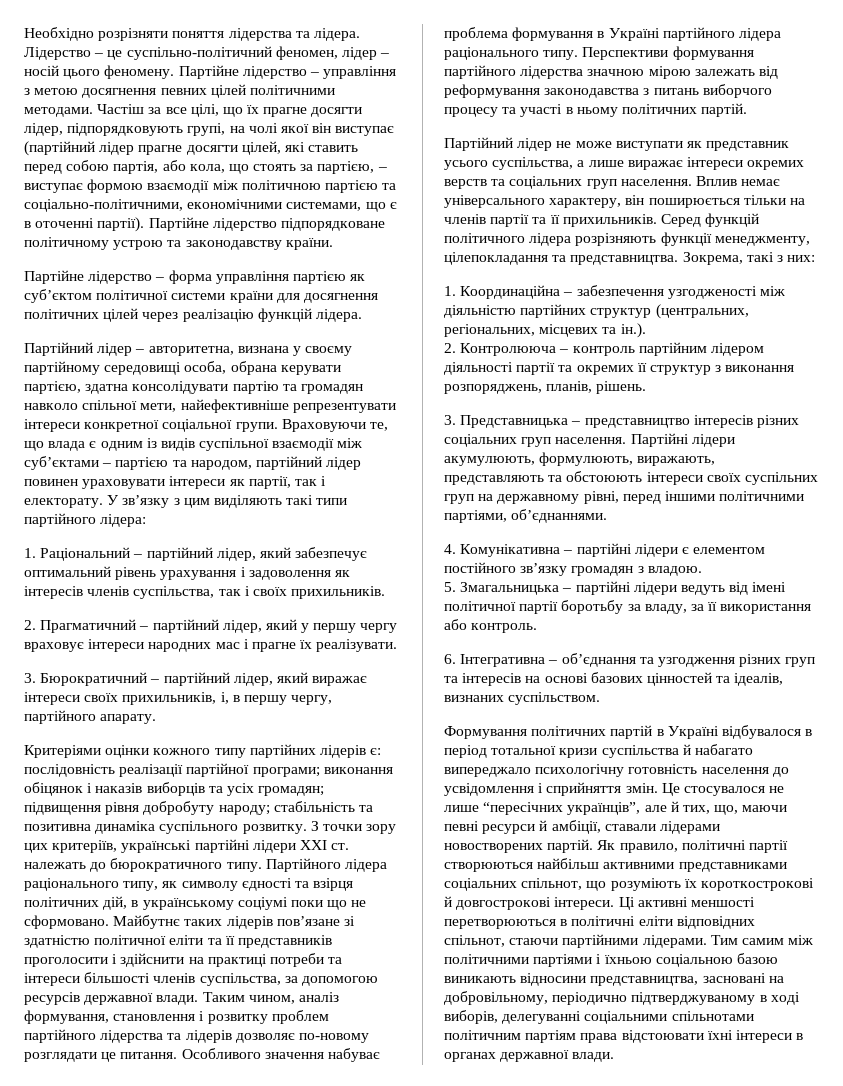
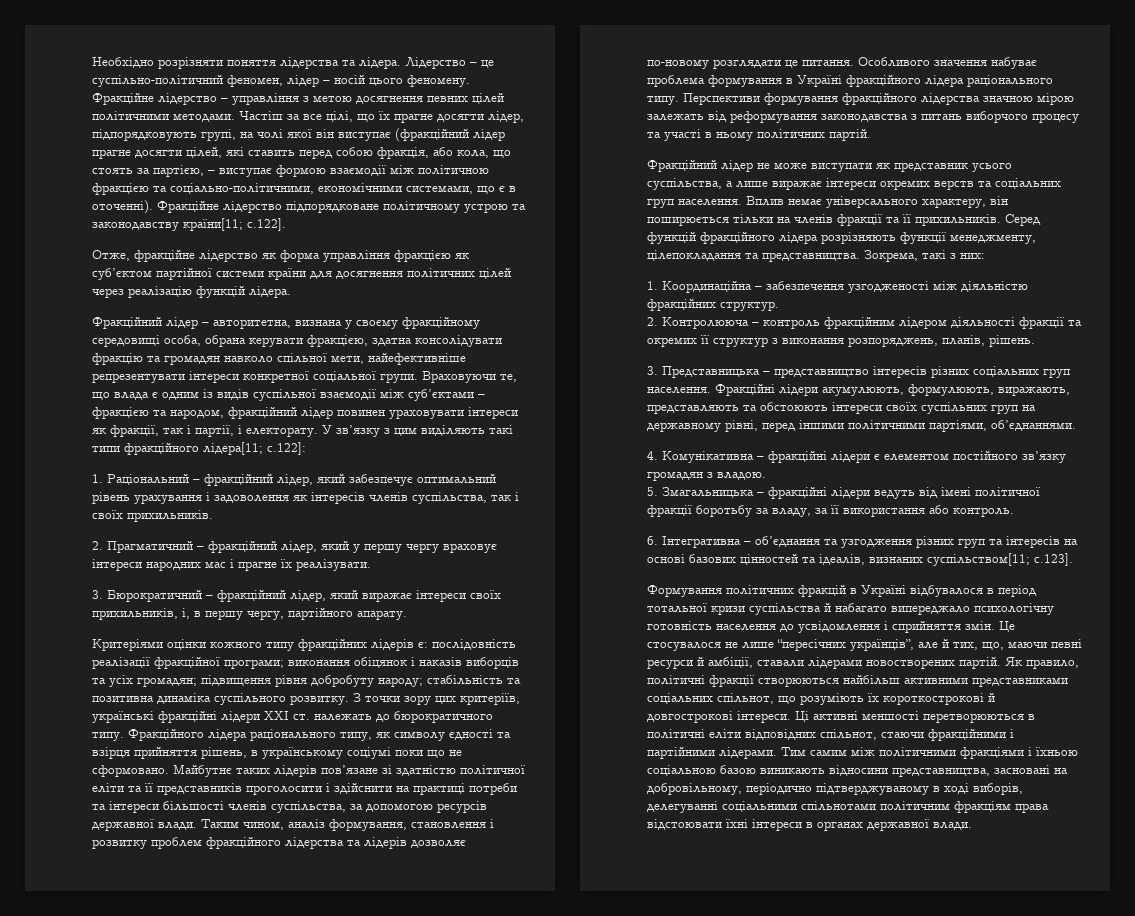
- Партійне лідерство – управління з метою досягнення певних цілей політичними методами.
+ Фракційне лідерство – управління з метою досягнення певних цілей політичними методами.
- Частіш за все цілі, що їх прагне досягти лідер, підпорядковують групі, на чолі якої він виступає (партійний лідер прагне досягти цілей, які ставить перед собою партія, або кола, що стоять за партією, – виступає формою взаємодії між політичною партією та соціально-політичними, економічними системами, що є в оточенні партії). Партійне лідерство підпорядковане політичному устрою та законодавству країни.
- Партійне лідерство – форма управління партією як суб’єктом політичної системи країни для досягнення політичних цілей через реалізацію функцій лідера.
+ Частіш за все цілі, що їх прагне досягти лідер, підпорядковують групі, на чолі якої він виступає (фракційний лідер прагне досягти цілей, які ставить перед собою фракція, або кола, що стоять за партією, – виступає формою взаємодії між політичною фракцією та соціально-політичними, економічними системами, що є в оточенні). Фракційне лідерство підпорядковане політичному устрою та законодавству країни[11; с.122].
+ Отже, фракційне лідерство як форма управління фракцією як суб’єктом партійної системи країни для досягнення політичних цілей через реалізацію функцій лідера.
- Партійний лідер – авторитетна, визнана у своєму партійному середовищі особа, обрана керувати партією, здатна консолідувати партію та громадян навколо спільної мети, найефективніше репрезентувати інтереси конкретної соціальної групи.
+ Фракційний лідер – авторитетна, визнана у своєму фракційному середовищі особа, обрана керувати фракцією, здатна консолідувати фракцію та громадян навколо спільної мети, найефективніше репрезентувати інтереси конкретної соціальної групи.
- Враховуючи те, що влада є одним із видів суспільної взаємодії між суб’єктами – партією та народом, партійний лідер повинен ураховувати інтереси як партії, так і електорату.
+ Враховуючи те, що влада є одним із видів суспільної взаємодії між суб’єктами – фракцією та народом, фракційний лідер повинен ураховувати інтереси як фракції, так і партії, і електорату.
- У зв’язку з цим виділяють такі типи партійного лідера:
+ У зв’язку з цим виділяють такі типи фракційного лідера[11; с.122]:
- 1. Раціональний – партійний лідер, який забезпечує оптимальний рівень урахування і задоволення як інтересів членів суспільства, так і своїх прихильників.
+ 1. Раціональний – фракційний лідер, який забезпечує оптимальний рівень урахування і задоволення як інтересів членів суспільства, так і своїх прихильників.
- 2. Прагматичний – партійний лідер, який у першу чергу враховує інтереси народних мас і прагне їх реалізувати.
+ 2. Прагматичний – фракційний лідер, який у першу чергу враховує інтереси народних мас і прагне їх реалізувати.
- 3. Бюрократичний – партійний лідер, який виражає інтереси своїх прихильників, і, в першу чергу, партійного апарату.
+ 3. Бюрократичний – фракційний лідер, який виражає інтереси своїх прихильників, і, в першу чергу, партійного апарату.
- Критеріями оцінки кожного типу партійних лідерів є: послідовність реалізації партійної програми; виконання обіцянок і наказів виборців та усіх громадян; підвищення рівня добробуту народу; стабільність та позитивна динаміка суспільного розвитку.
+ Критеріями оцінки кожного типу фракційних лідерів є: послідовність реалізації фракційної програми; виконання обіцянок і наказів виборців та усіх громадян; підвищення рівня добробуту народу; стабільність та позитивна динаміка суспільного розвитку.
- З точки зору цих критеріїв, українські партійні лідери ХХІ ст. належать до бюрократичного типу.
+ З точки зору цих критеріїв, українські фракційні лідери ХХІ ст. належать до бюрократичного типу.
- Партійного лідера раціонального типу, як символу єдності та взірця політичних дій, в українському соціумі поки що не сформовано.
+ Фракційного лідера раціонального типу, як символу єдності та взірця прийняття рішень, в українському соціумі поки що не сформовано.
- Таким чином, аналіз формування, становлення і розвитку проблем партійного лідерства та лідерів дозволяє по-новому розглядати це питання.
+ Таким чином, аналіз формування, становлення і розвитку проблем фракційного лідерства та лідерів дозволяє по-новому розглядати це питання.
- Особливого значення набуває проблема формування в Україні партійного лідера раціонального типу.
+ Особливого значення набуває проблема формування в Україні фракційного лідера раціонального типу.
- Перспективи формування партійного лідерства значною мірою залежать від реформування законодавства з питань виборчого процесу та участі в ньому політичних партій.
+ Перспективи формування фракційного лідерства значною мірою залежать від реформування законодавства з питань виборчого процесу та участі в ньому політичних партій.
- Партійний лідер не може виступати як представник усього суспільства, а лише виражає інтереси окремих верств та соціальних груп населення.
+ Фракційний лідер не може виступати як представник усього суспільства, а лише виражає інтереси окремих верств та соціальних груп населення.
- Вплив немає універсального характеру, він поширюється тільки на членів партії та її прихильників.
+ Вплив немає універсального характеру, він поширюється тільки на членів фракції та її прихильників.
- Серед функцій політичного лідера розрізняють функції менеджменту, цілепокладання та представництва.
+ Серед функцій фракційного лідера розрізняють функції менеджменту, цілепокладання та представництва.
- 1. Координаційна – забезпечення узгодженості між діяльністю партійних структур (центральних, регіональних, місцевих та ін.).
+ 1. Координаційна – забезпечення узгодженості між діяльністю фракційних структур.
- 2. Контролююча – контроль партійним лідером діяльності партії та окремих її структур з виконання розпоряджень, планів, рішень.
+ 2. Контролююча – контроль фракційним лідером діяльності фракції та окремих її структур з виконання розпоряджень, планів, рішень.
- Партійні лідери акумулюють, формулюють, виражають, представляють та обстоюють інтереси своїх суспільних груп на державному рівні, перед іншими політичними партіями, об’єднаннями.
+ Фракційні лідери акумулюють, формулюють, виражають, представляють та обстоюють інтереси своїх суспільних груп на державному рівні, перед іншими політичними партіями, об’єднаннями.
- 4. Комунікативна – партійні лідери є елементом постійного зв’язку громадян з владою.
+ 4. Комунікативна – фракційні лідери є елементом постійного зв’язку громадян з владою.
- 5. Змагальницька – партійні лідери ведуть від імені політичної партії боротьбу за владу, за її використання або контроль.
+ 5. Змагальницька – фракційні лідери ведуть від імені політичної фракції боротьбу за владу, за її використання або контроль.
- 6. Інтегративна – об’єднання та узгодження різних груп та інтересів на основі базових цінностей та ідеалів, визнаних суспільством.
+ 6. Інтегративна – об’єднання та узгодження різних груп та інтересів на основі базових цінностей та ідеалів, визнаних суспільством[11; с.123].
- Формування політичних партій в Україні відбувалося в період тотальної кризи суспільства й набагато випереджало психологічну готовність населення до усвідомлення і сприйняття змін.
+ Формування політичних фракцій в Україні відбувалося в період тотальної кризи суспільства й набагато випереджало психологічну готовність населення до усвідомлення і сприйняття змін.
- Як правило, політичні партії створюються найбільш активними представниками соціальних спільнот, що розуміють їх короткострокові й довгострокові інтереси.
+ Як правило, політичні фракції створюються найбільш активними представниками соціальних спільнот, що розуміють їх короткострокові й довгострокові інтереси.
- Ці активні меншості перетворюються в політичні еліти відповідних спільнот, стаючи партійними лідерами.
+ Ці активні меншості перетворюються в політичні еліти відповідних спільнот, стаючи фракційними і партійними лідерами.
- Тим самим між політичними партіями і їхньою соціальною базою виникають відносини представництва, засновані на добровільному, періодично підтверджуваному в ході виборів, делегуванні соціальними спільнотами політичним партіям права відстоювати їхні інтереси в органах державної влади.
+ Тим самим між політичними фракціями і їхньою соціальною базою виникають відносини представництва, засновані на добровільному, періодично підтверджуваному в ході виборів, делегуванні соціальними спільнотами політичним фракціям права відстоювати їхні інтереси в органах державної влади.

